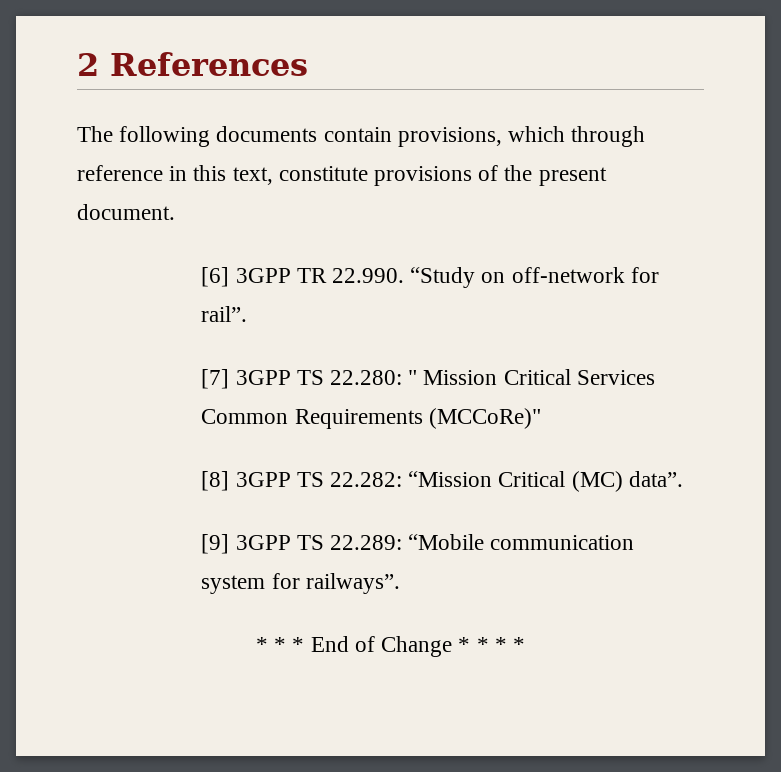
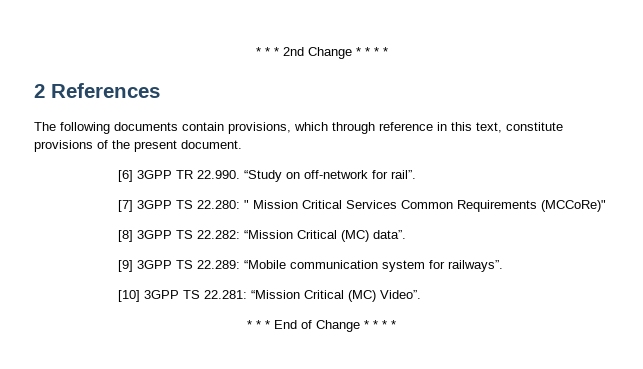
+ * * * 2nd Change * * * *
+ [10] 3GPP TS 22.281: “Mission Critical (MC) Video”.

